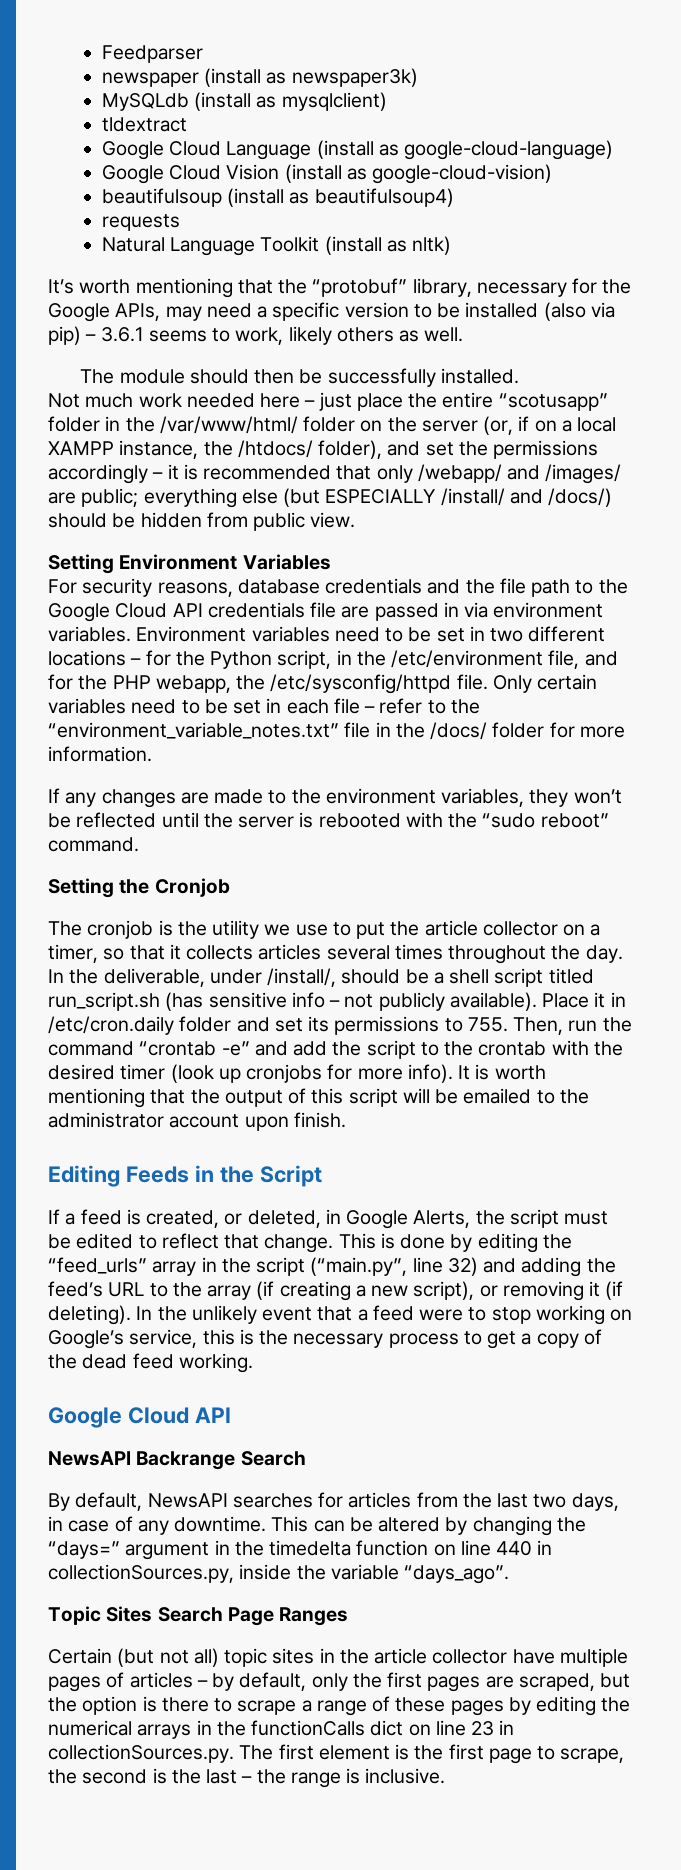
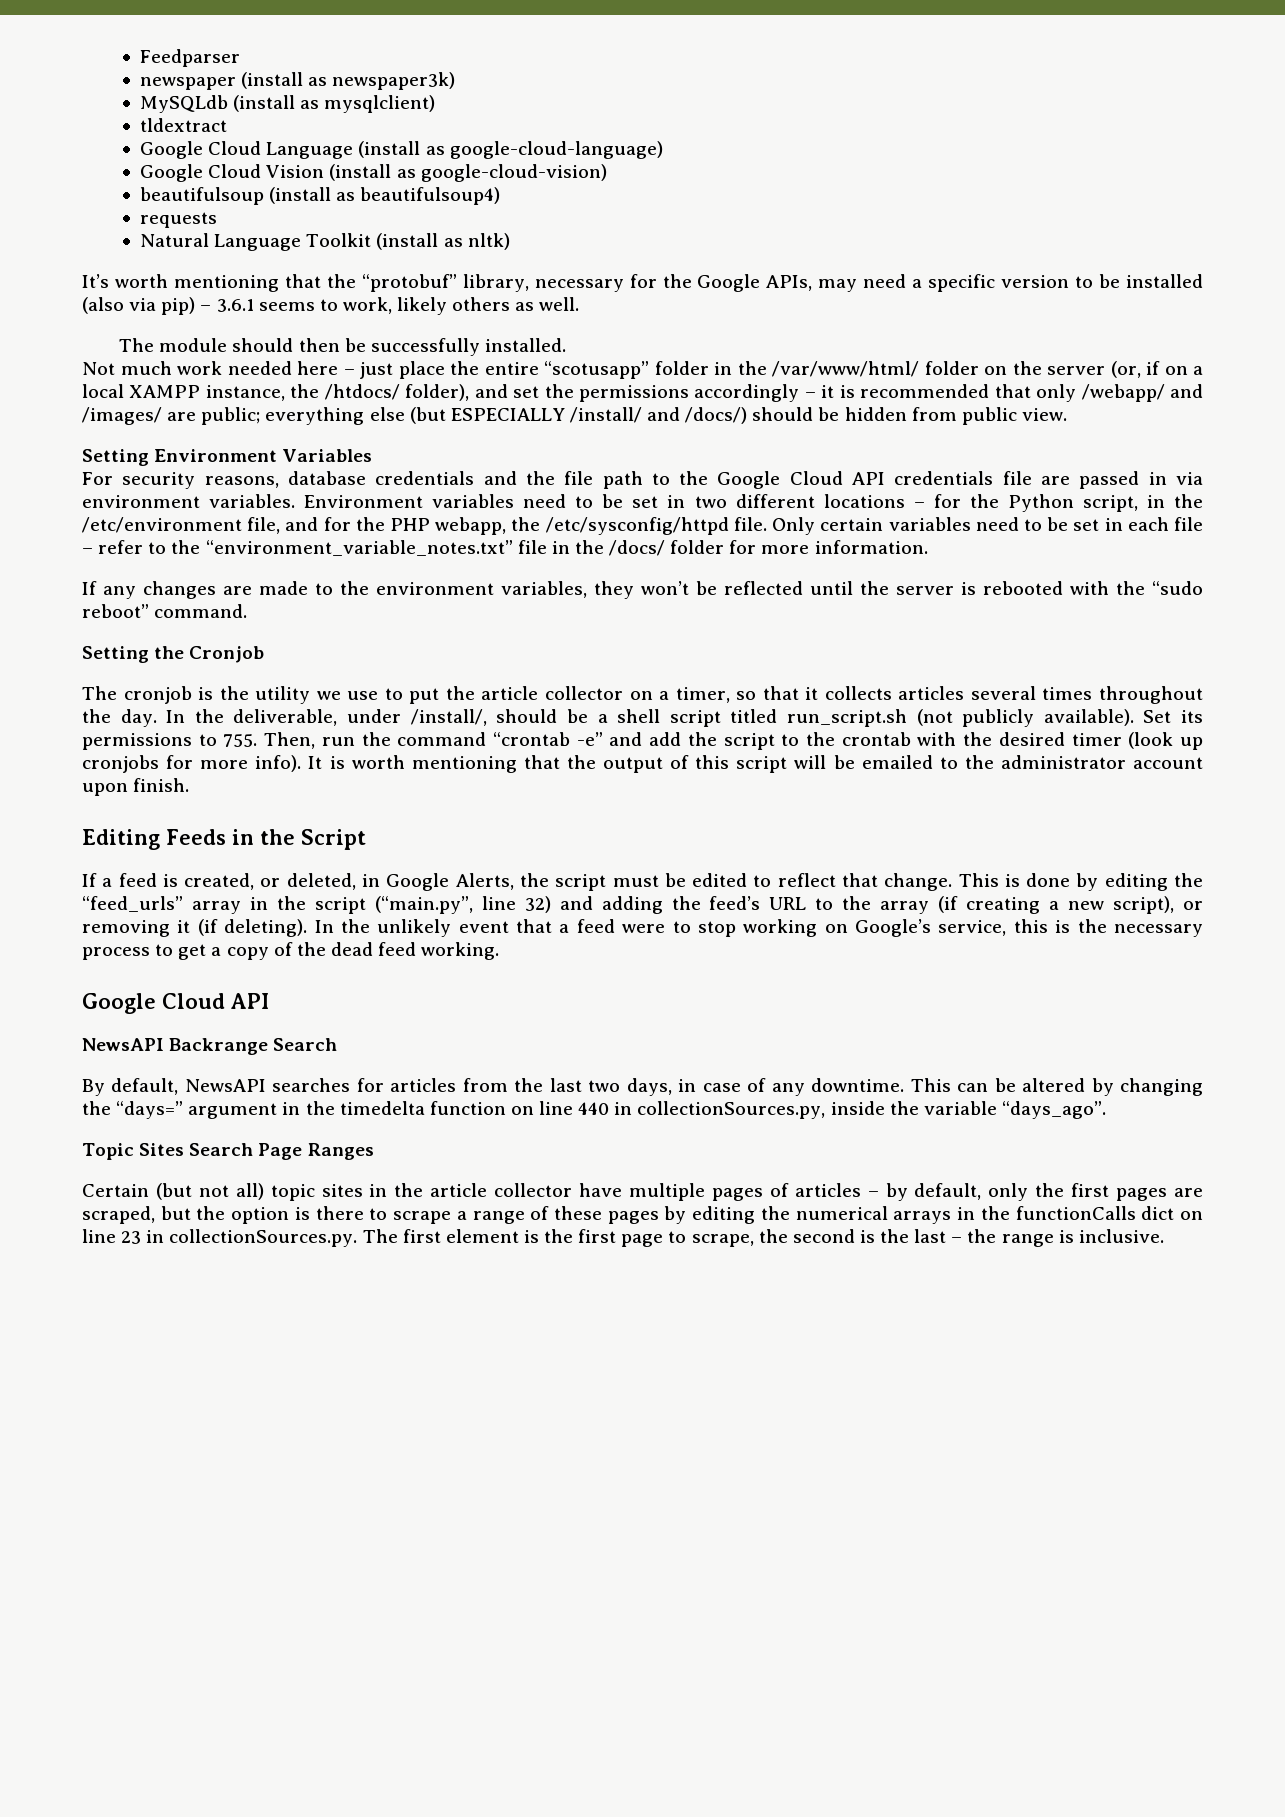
- In the deliverable, under /install/, should be a shell script titled run_script.sh (has sensitive info – not publicly available). Place it in /etc/cron.daily folder and set its permissions to 755. Then, run the command “crontab -e” and add the script to the crontab with the desired timer (look up cronjobs for more info).
+ In the deliverable, under /install/, should be a shell script titled run_script.sh (not publicly available). Set its permissions to 755. Then, run the command “crontab -e” and add the script to the crontab with the desired timer (look up cronjobs for more info).

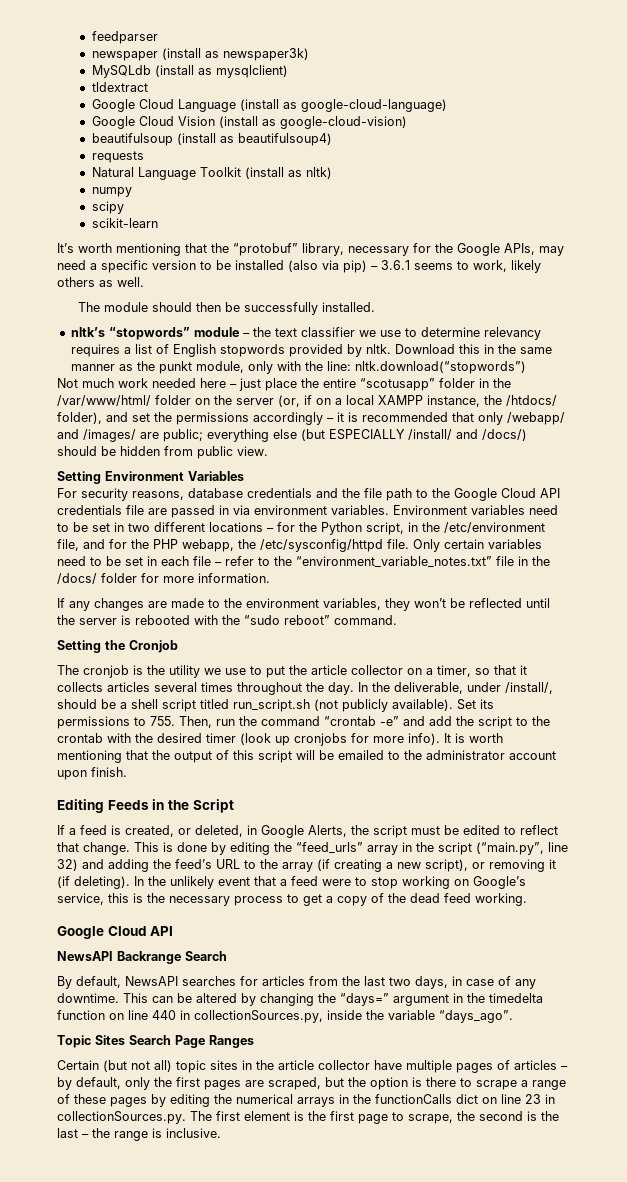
- Feedparser
+ feedparser
+ numpy
+ scipy
+ scikit-learn
+ nltk’s “stopwords” module – the text classifier we use to determine relevancy requires a list of English stopwords provided by nltk. Download this in the same manner as the punkt module, only with the line: nltk.download(“stopwords”)

